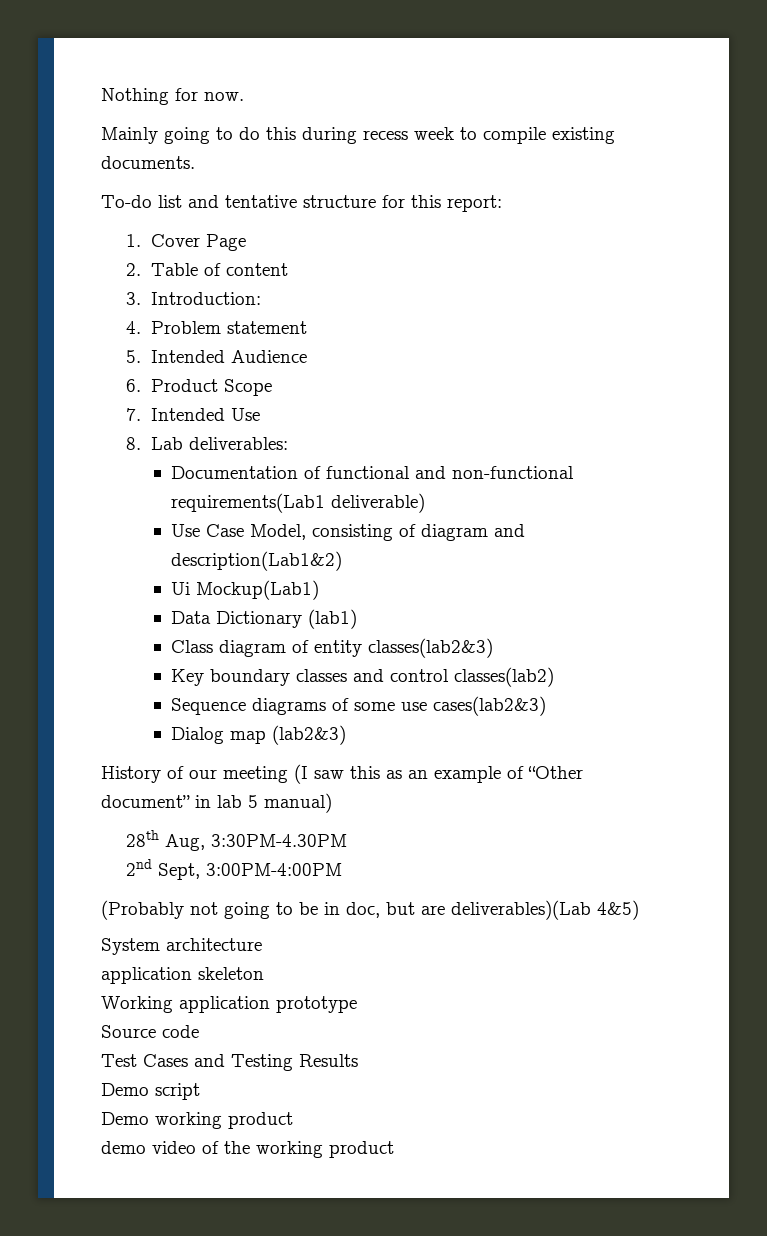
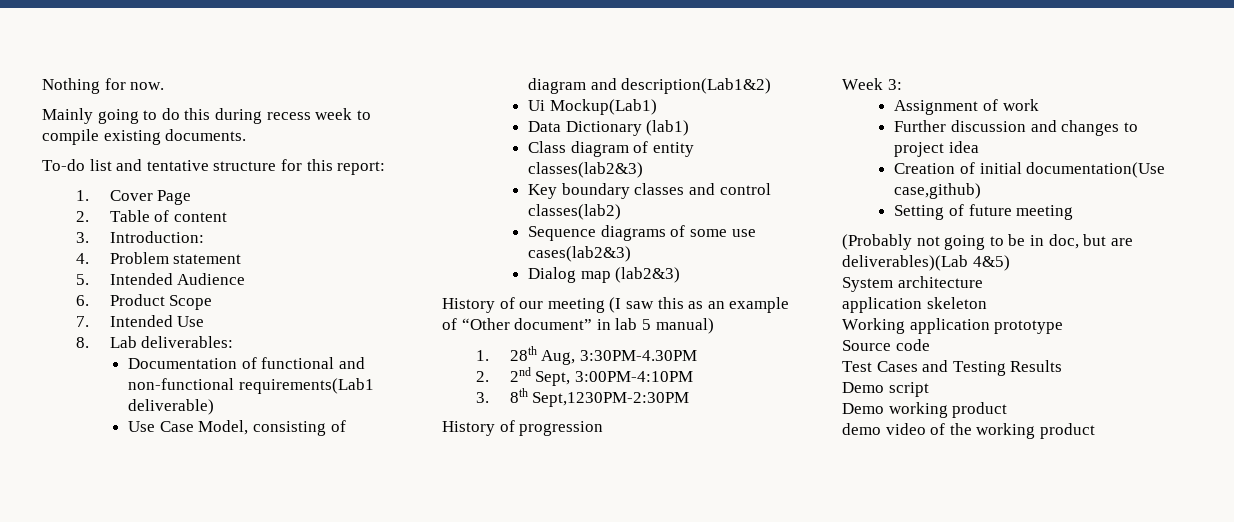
- 28th Aug, 3:30PM-4.30PM
+ 1. 28th Aug, 3:30PM-4.30PM
- 2nd Sept, 3:00PM-4:00PM
+ 2. 2nd Sept, 3:00PM-4:10PM
+ 3. 8th Sept,1230PM-2:30PM
+ History of progression
+ Week 3:
+ Assignment of work
+ Further discussion and changes to project idea
+ Creation of initial documentation(Use case,github)
+ Setting of future meeting

